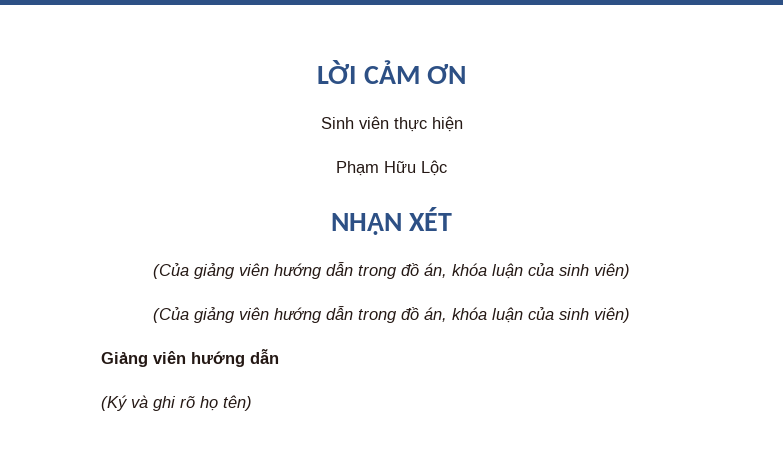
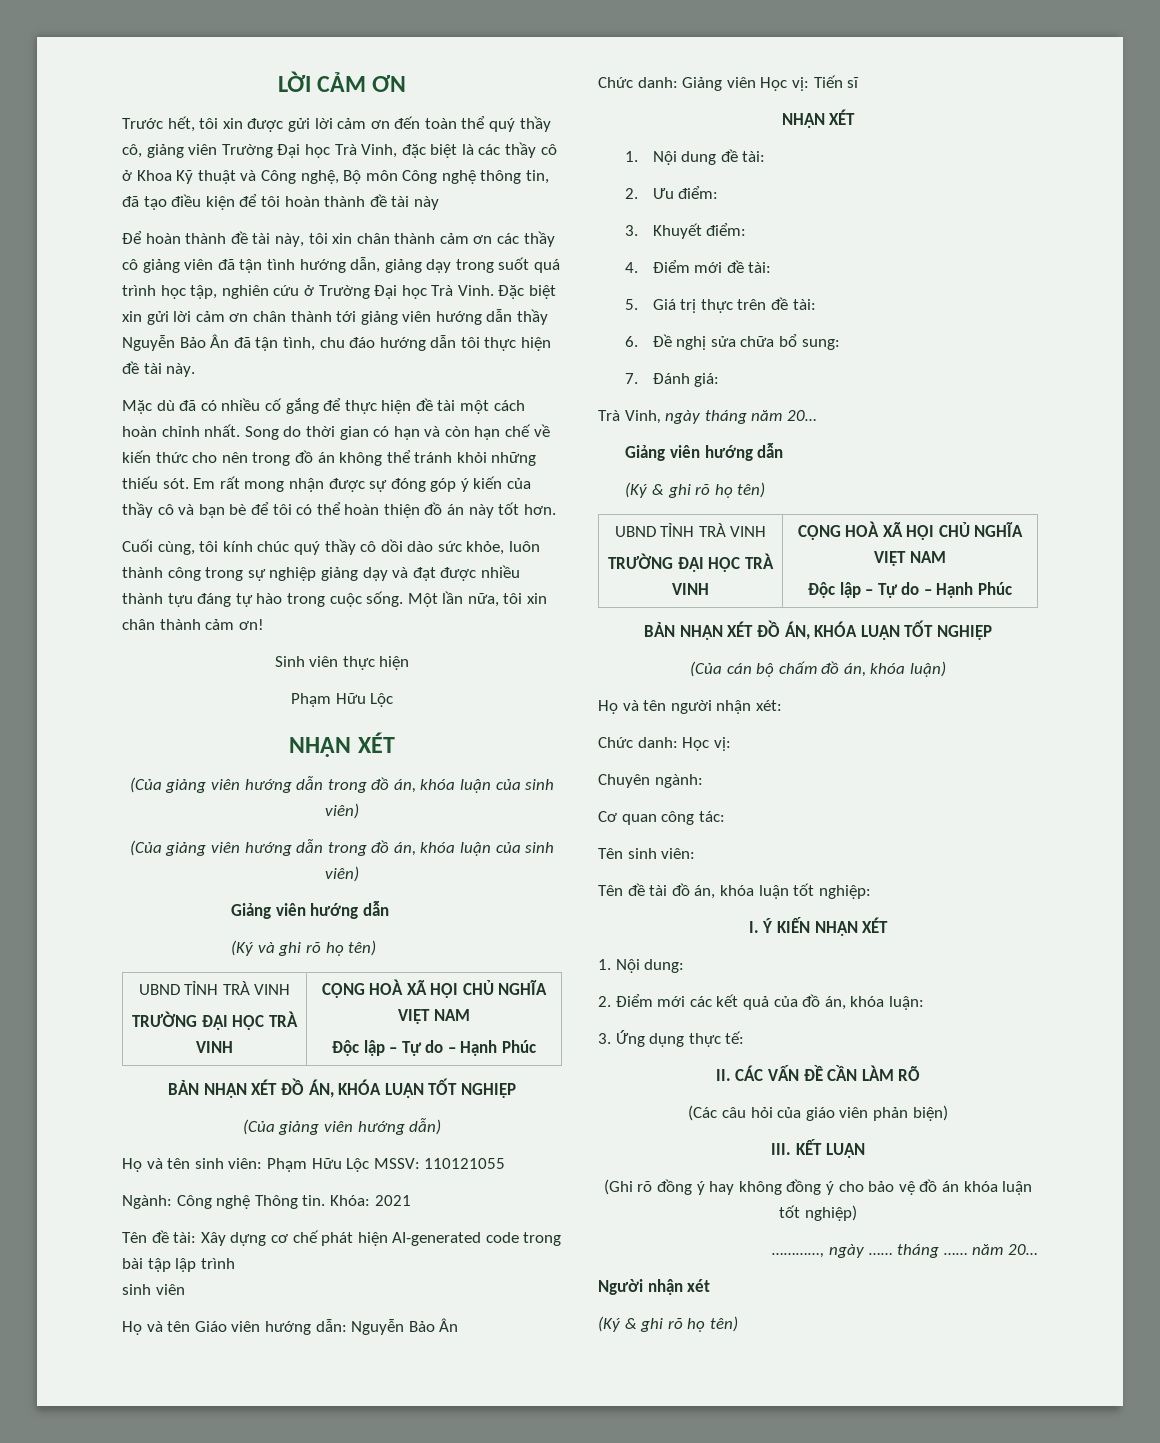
+ Trước hết, tôi xin được gửi lời cảm ơn đến toàn thể quý thầy cô, giảng viên Trường Đại học Trà Vinh, đặc biệt là các thầy cô ở Khoa Kỹ thuật và Công nghệ, Bộ môn Công nghệ thông tin, đã tạo điều kiện để tôi hoàn thành đề tài này
+ Để hoàn thành đề tài này, tôi xin chân thành cảm ơn các thầy cô giảng viên đã tận tình hướng dẫn, giảng dạy trong suốt quá trình học tập, nghiên cứu ở Trường Đại học Trà Vinh. Đặc biệt xin gửi lời cảm ơn chân thành tới giảng viên hướng dẫn thầy Nguyễn Bảo Ân đã tận tình, chu đáo hướng dẫn tôi thực hiện đề tài này.
+ Mặc dù đã có nhiều cố gắng để thực hiện đề tài một cách hoàn chỉnh nhất. Song do thời gian có hạn và còn hạn chế về kiến thức cho nên trong đồ án không thể tránh khỏi những thiếu sót. Em rất mong nhận được sự đóng góp ý kiến của thầy cô và bạn bè để tôi có thể hoàn thiện đồ án này tốt hơn.
+ Cuối cùng, tôi kính chúc quý thầy cô dồi dào sức khỏe, luôn thành công trong sự nghiệp giảng dạy và đạt được nhiều thành tựu đáng tự hào trong cuộc sống. Một lần nữa, tôi xin chân thành cảm ơn!
  (Ký và ghi rõ họ tên)
+ UBND TỈNH TRÀ VINH
+ TRƯỜNG ĐẠI HỌC TRÀ VINH | CỘNG HOÀ XÃ HỘI CHỦ NGHĨA VIỆT NAM
+ Độc lập – Tự do – Hạnh Phúc
+ BẢN NHẬN XÉT ĐỒ ÁN, KHÓA LUẬN TỐT NGHIỆP
+ (Của giảng viên hướng dẫn)
+ Họ và tên sinh viên: Phạm Hữu Lộc MSSV: 110121055
+ Ngành: Công nghệ Thông tin. Khóa: 2021
+ Tên đề tài: Xây dựng cơ chế phát hiện AI-generated code trong bài tập lập trình
+ sinh viên
+ Họ và tên Giáo viên hướng dẫn: Nguyễn Bảo Ân
+ Chức danh: Giảng viên Học vị: Tiến sĩ
+ NHẬN XÉT
+ 1. Nội dung đề tài:
+ 2. Ưu điểm:
+ 3. Khuyết điểm:
+ 4. Điểm mới đề tài:
+ 5. Giá trị thực trên đề tài:
+ 6. Đề nghị sửa chữa bổ sung:
+ 7. Đánh giá:
+ Trà Vinh, ngày tháng năm 20…
+ Giảng viên hướng dẫn
+ (Ký & ghi rõ họ tên)
+ UBND TỈNH TRÀ VINH
+ TRƯỜNG ĐẠI HỌC TRÀ VINH | CỘNG HOÀ XÃ HỘI CHỦ NGHĨA VIỆT NAM
+ Độc lập – Tự do – Hạnh Phúc
+ BẢN NHẬN XÉT ĐỒ ÁN, KHÓA LUẬN TỐT NGHIỆP
+ (Của cán bộ chấm đồ án, khóa luận)
+ Họ và tên người nhận xét:
+ Chức danh: Học vị:
+ Chuyên ngành:
+ Cơ quan công tác:
+ Tên sinh viên:
+ Tên đề tài đồ án, khóa luận tốt nghiệp:
+ I. Ý KIẾN NHẬN XÉT
+ 1. Nội dung:
+ 2. Điểm mới các kết quả của đồ án, khóa luận:
+ 3. Ứng dụng thực tế:
+ II. CÁC VẤN ĐỀ CẦN LÀM RÕ
+ (Các câu hỏi của giáo viên phản biện)
+ III. KẾT LUẬN
+ (Ghi rõ đồng ý hay không đồng ý cho bảo vệ đồ án khóa luận tốt nghiệp)
+ …………, ngày …… tháng …… năm 20…
+ Người nhận xét
+ (Ký & ghi rõ họ tên)

